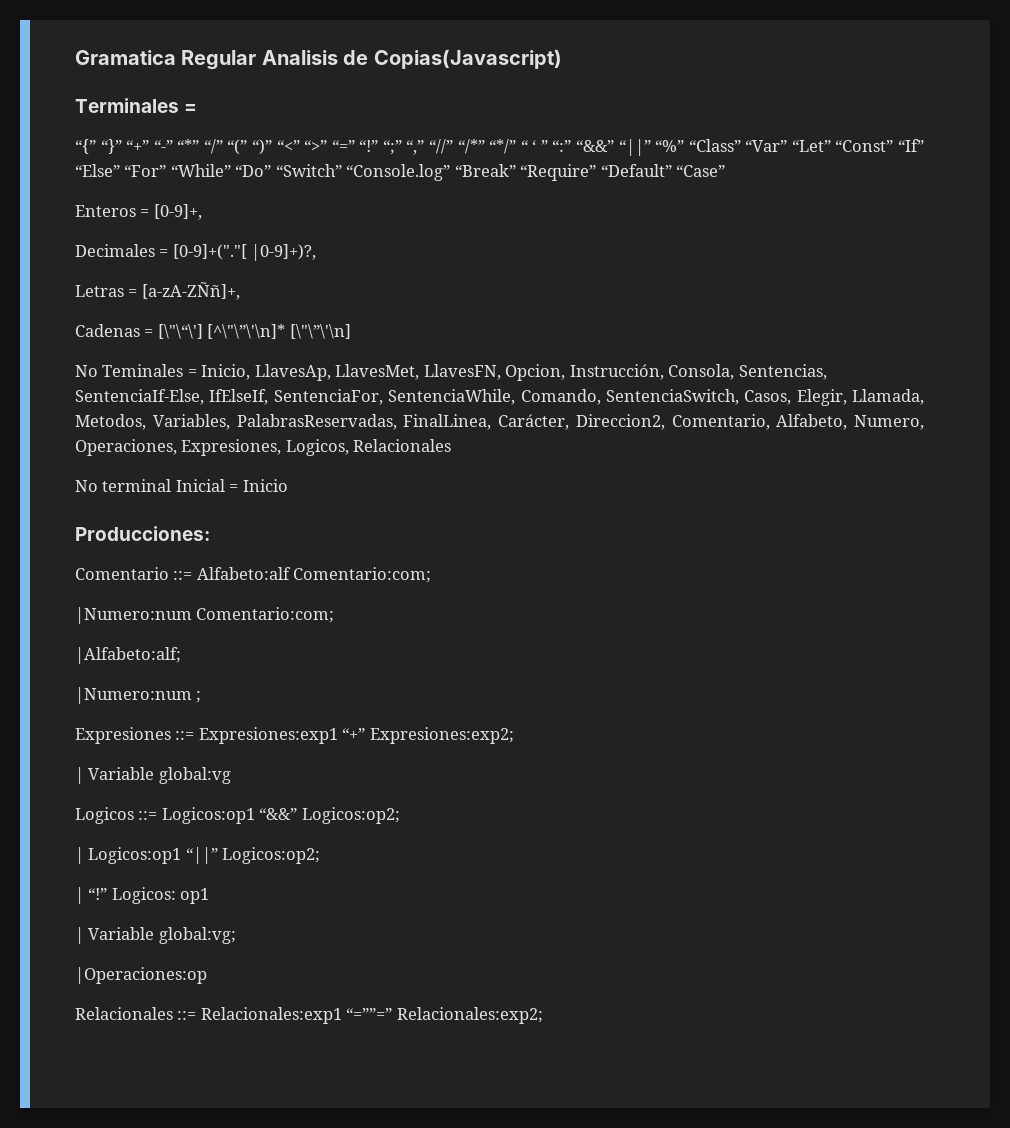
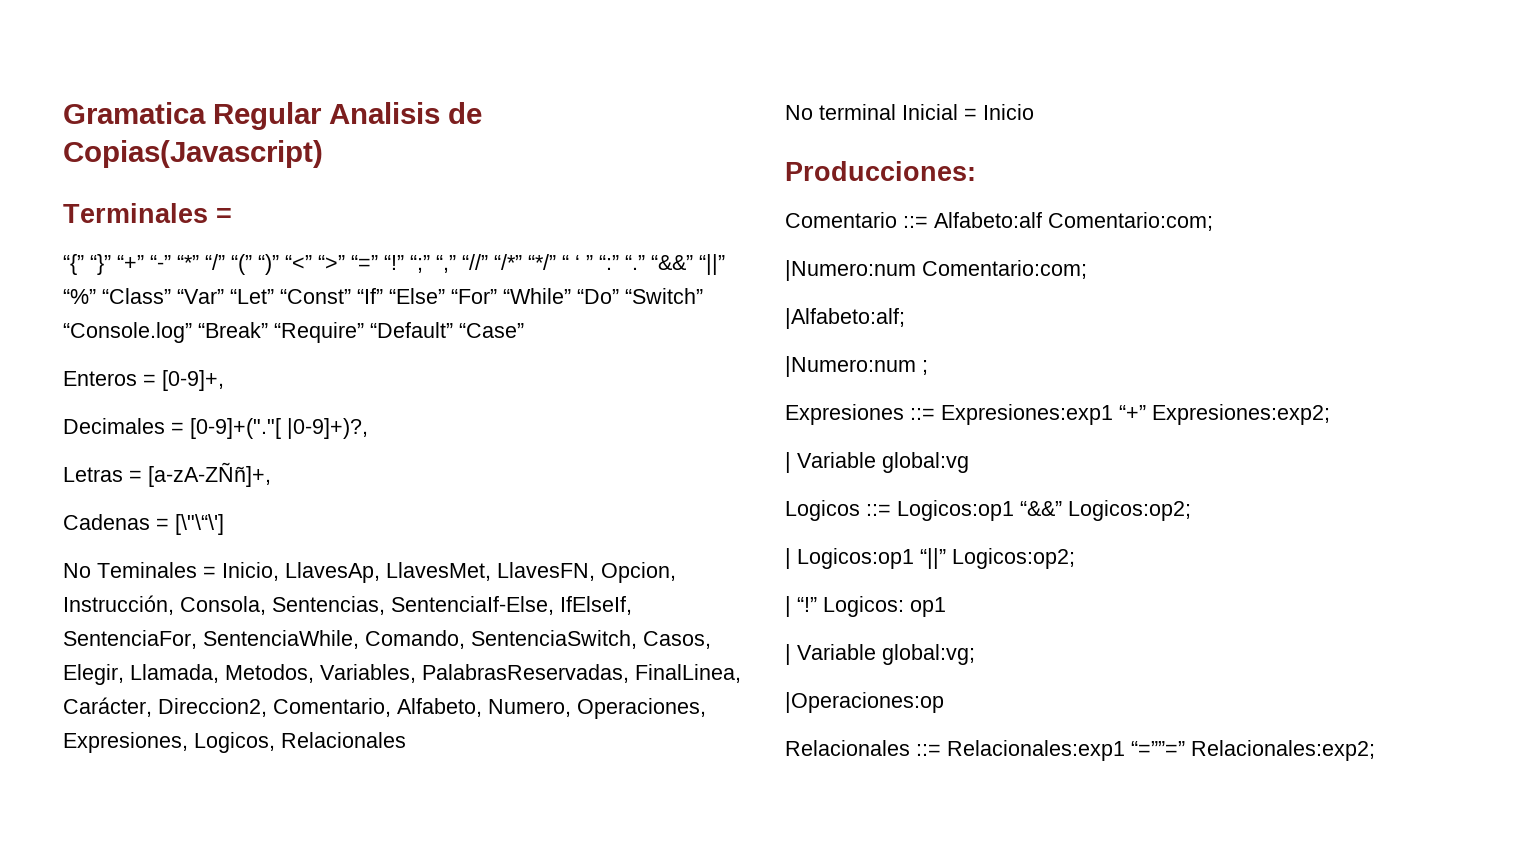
- “;” “,” “//” “/*” “*/” “ ‘ ” “:” “&&” “||” “%” “Class” “Var” “Let” “Const” “If” “Else” “For” “While” “Do” “Switch” “Console.log” “Break” “Require” “Default” “Case”
+ “;” “,” “//” “/*” “*/” “ ‘ ” “:” “.” “&&” “||” “%” “Class” “Var” “Let” “Const” “If” “Else” “For” “While” “Do” “Switch” “Console.log” “Break” “Require” “Default” “Case”
- Cadenas = [\"\“\'] [^\"\”\'\n]* [\"\”\'\n]
+ Cadenas = [\"\“\']

